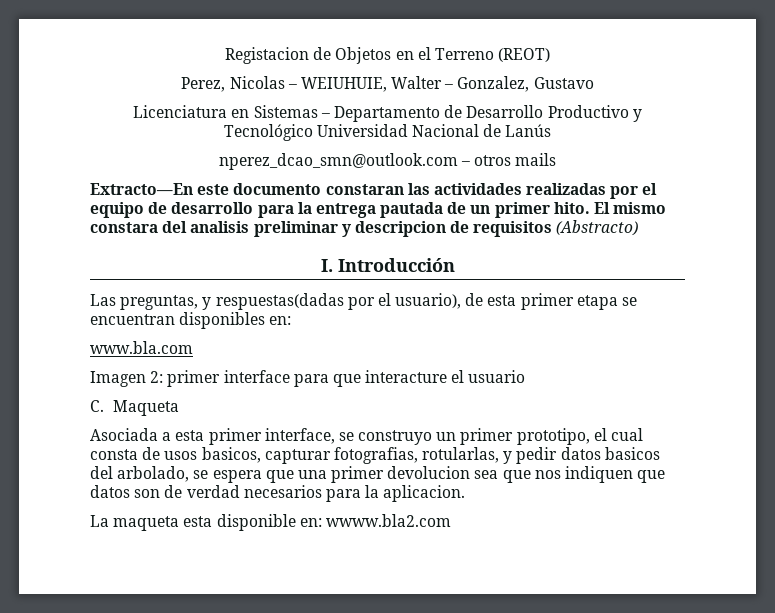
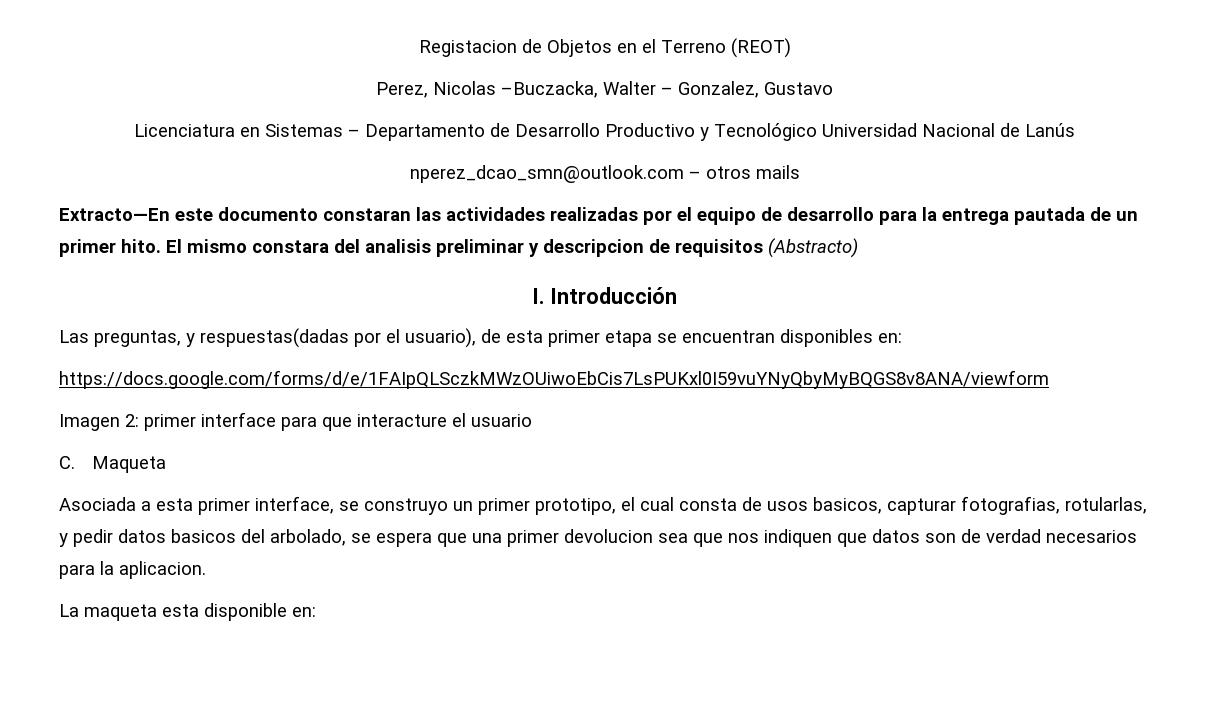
- Perez, Nicolas – WEIUHUIE, Walter – Gonzalez, Gustavo
+ Perez, Nicolas –Buczacka, Walter – Gonzalez, Gustavo
- www.bla.com
+ https://docs.google.com/forms/d/e/1FAIpQLSczkMWzOUiwoEbCis7LsPUKxl0I59vuYNyQbyMyBQGS8v8ANA/viewform
- La maqueta esta disponible en: wwww.bla2.com
+ La maqueta esta disponible en:

